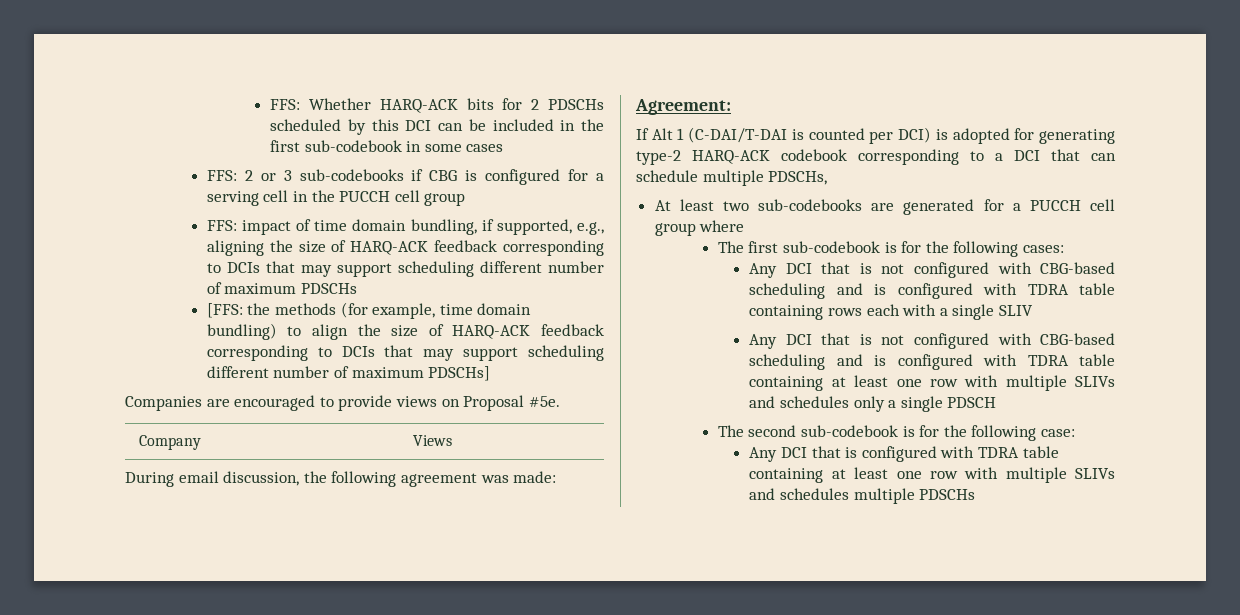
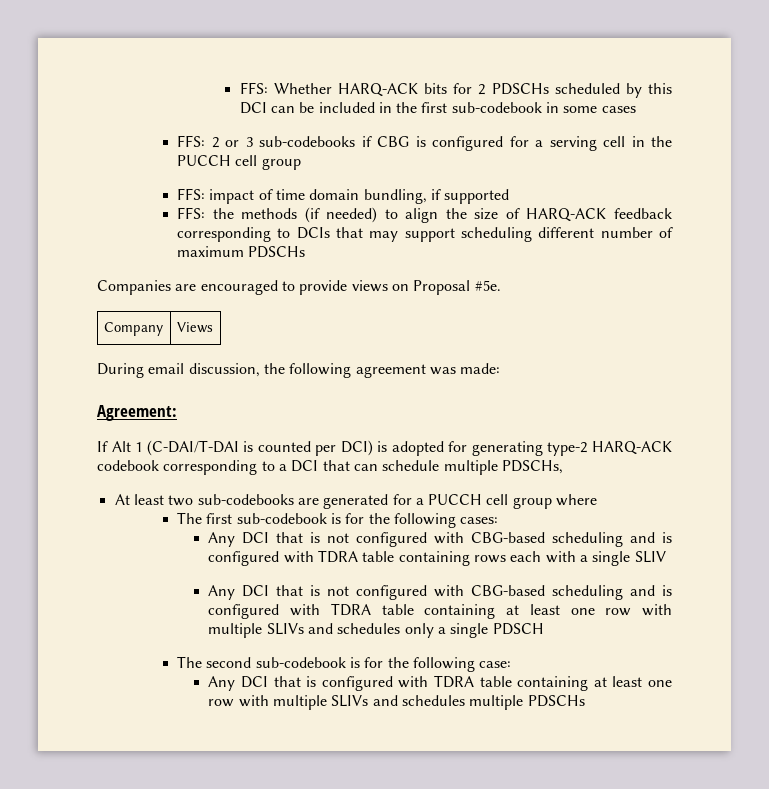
- FFS: impact of time domain bundling, if supported, e.g., aligning the size of HARQ-ACK feedback corresponding to DCIs that may support scheduling different number of maximum PDSCHs
- [FFS: the methods (for example, time domain bundling) to align the size of HARQ-ACK feedback corresponding to DCIs that may support scheduling different number of maximum PDSCHs]
+ FFS: impact of time domain bundling, if supported
+ FFS: the methods (if needed) to align the size of HARQ-ACK feedback corresponding to DCIs that may support scheduling different number of maximum PDSCHs

